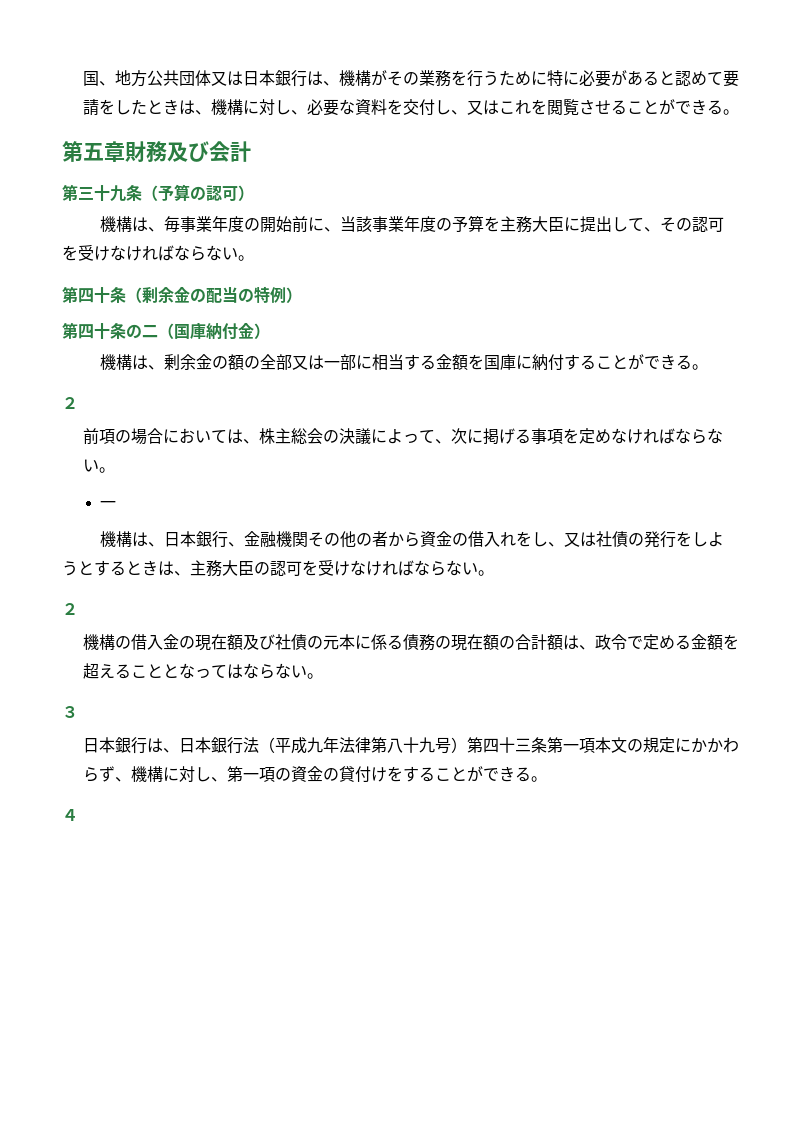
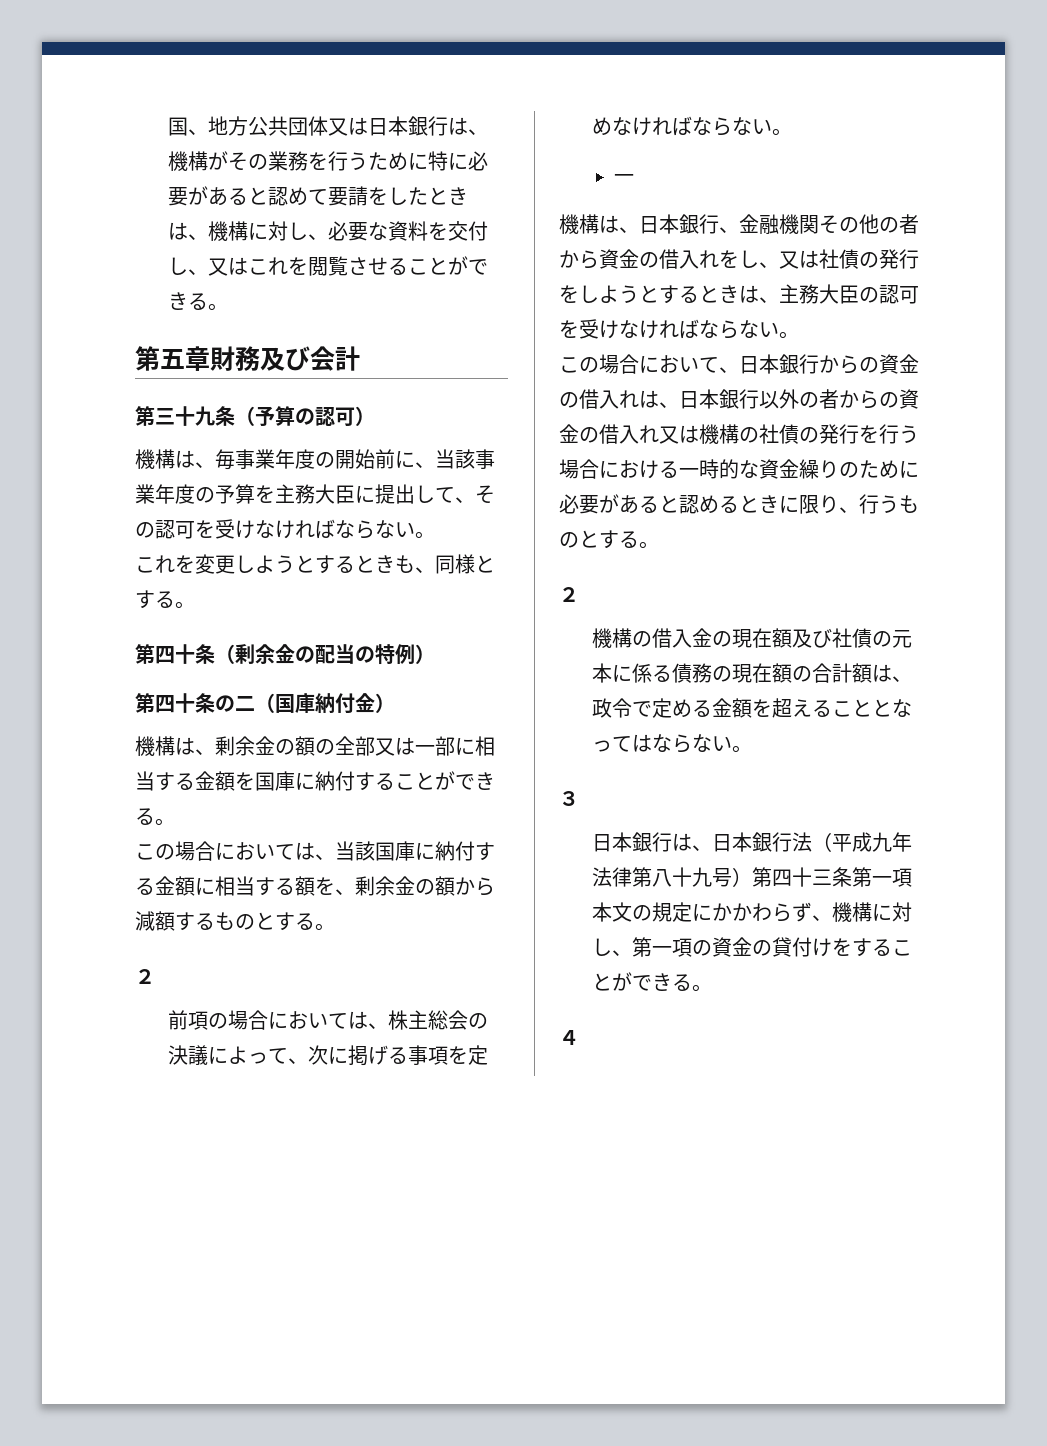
+ これを変更しようとするときも、同様とする。
+ この場合においては、当該国庫に納付する金額に相当する額を、剰余金の額から減額するものとする。
+ この場合において、日本銀行からの資金の借入れは、日本銀行以外の者からの資金の借入れ又は機構の社債の発行を行う場合における一時的な資金繰りのために必要があると認めるときに限り、行うものとする。

